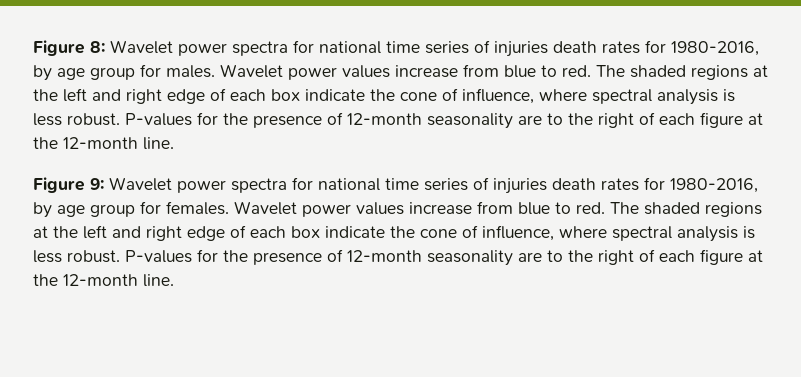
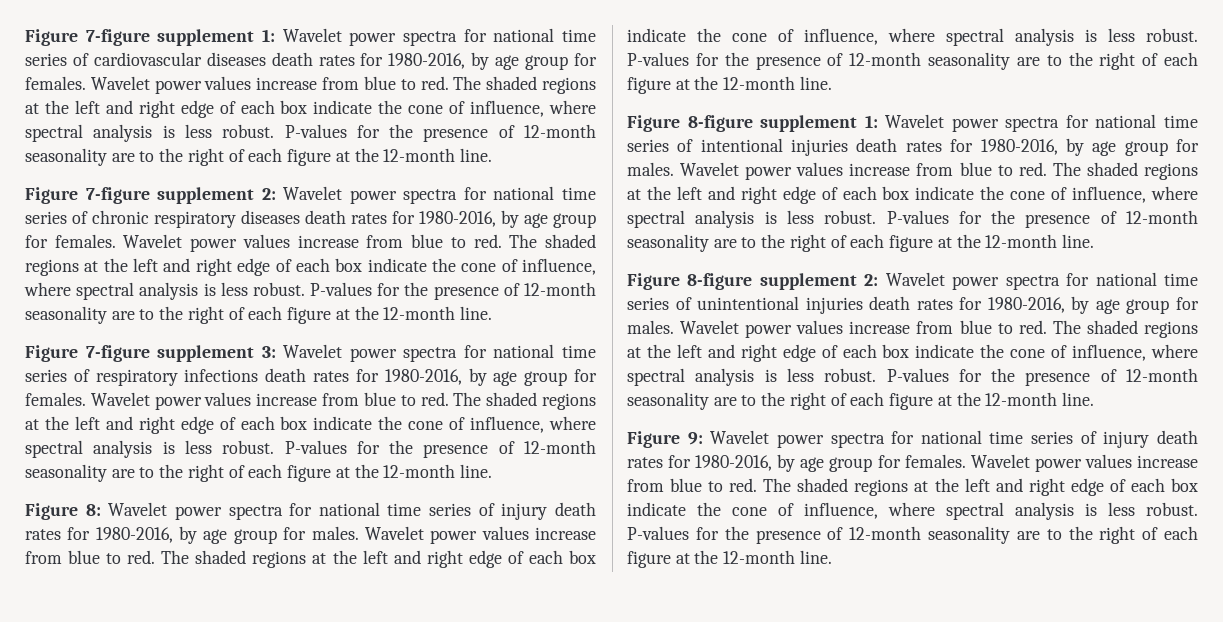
- Figure 8: Wavelet power spectra for national time series of injuries death rates for 1980-2016, by age group for males.
+ Figure 7-figure supplement 1: Wavelet power spectra for national time series of cardiovascular diseases death rates for 1980-2016, by age group for females. Wavelet power values increase from blue to red. The shaded regions at the left and right edge of each box indicate the cone of influence, where spectral analysis is less robust. P-values for the presence of 12-month seasonality are to the right of each figure at the 12-month line.
+ Figure 7-figure supplement 2: Wavelet power spectra for national time series of chronic respiratory diseases death rates for 1980-2016, by age group for females. Wavelet power values increase from blue to red. The shaded regions at the left and right edge of each box indicate the cone of influence, where spectral analysis is less robust. P-values for the presence of 12-month seasonality are to the right of each figure at the 12-month line.
+ Figure 7-figure supplement 3: Wavelet power spectra for national time series of respiratory infections death rates for 1980-2016, by age group for females. Wavelet power values increase from blue to red. The shaded regions at the left and right edge of each box indicate the cone of influence, where spectral analysis is less robust. P-values for the presence of 12-month seasonality are to the right of each figure at the 12-month line.
+ Figure 8: Wavelet power spectra for national time series of injury death rates for 1980-2016, by age group for males. Wavelet power values increase from blue to red. The shaded regions at the left and right edge of each box indicate the cone of influence, where spectral analysis is less robust. P-values for the presence of 12-month seasonality are to the right of each figure at the 12-month line.
+ Figure 8-figure supplement 1: Wavelet power spectra for national time series of intentional injuries death rates for 1980-2016, by age group for males. Wavelet power values increase from blue to red. The shaded regions at the left and right edge of each box indicate the cone of influence, where spectral analysis is less robust. P-values for the presence of 12-month seasonality are to the right of each figure at the 12-month line.
+ Figure 8-figure supplement 2: Wavelet power spectra for national time series of unintentional injuries death rates for 1980-2016, by age group for males.
- Figure 9: Wavelet power spectra for national time series of injuries death rates for 1980-2016, by age group for females.
+ Figure 9: Wavelet power spectra for national time series of injury death rates for 1980-2016, by age group for females.

